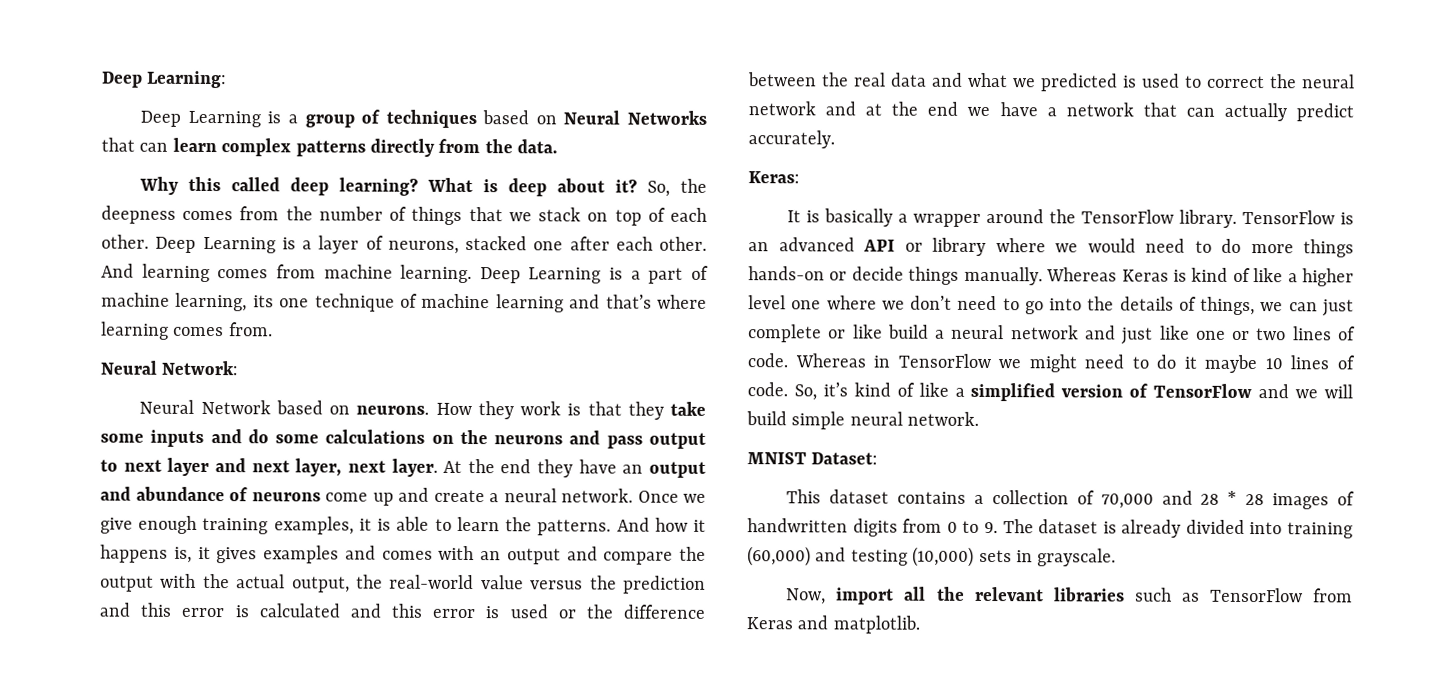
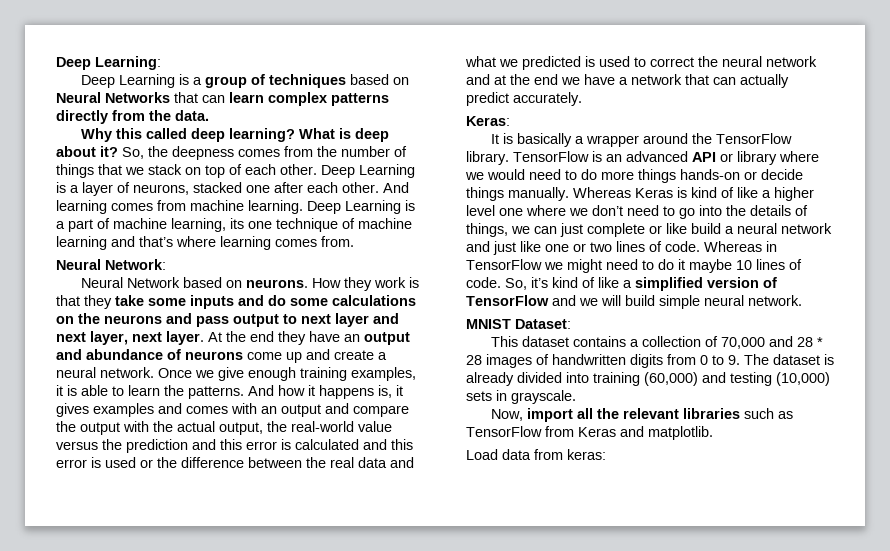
+ Load data from keras:

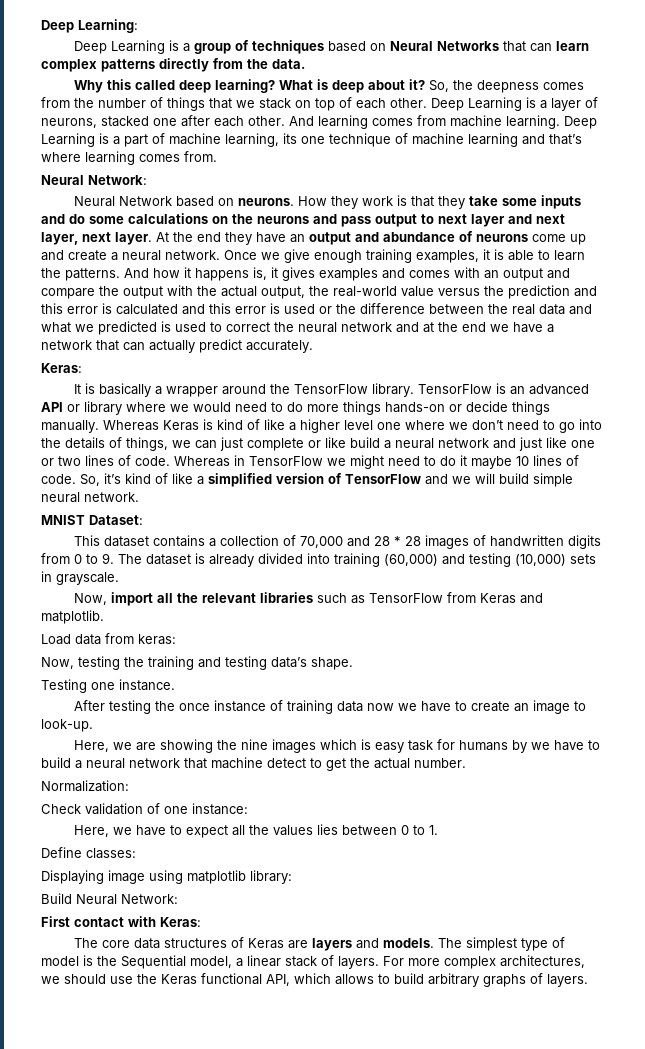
+ Now, testing the training and testing data’s shape.
+ Testing one instance.
+ After testing the once instance of training data now we have to create an image to look-up.
+ Here, we are showing the nine images which is easy task for humans by we have to build a neural network that machine detect to get the actual number.
+ Normalization:
+ Check validation of one instance:
+ Here, we have to expect all the values lies between 0 to 1.
+ Define classes:
+ Displaying image using matplotlib library:
+ Build Neural Network:
+ First contact with Keras:
+ The core data structures of Keras are layers and models. The simplest type of model is the Sequential model, a linear stack of layers. For more complex architectures, we should use the Keras functional API, which allows to build arbitrary graphs of layers.

